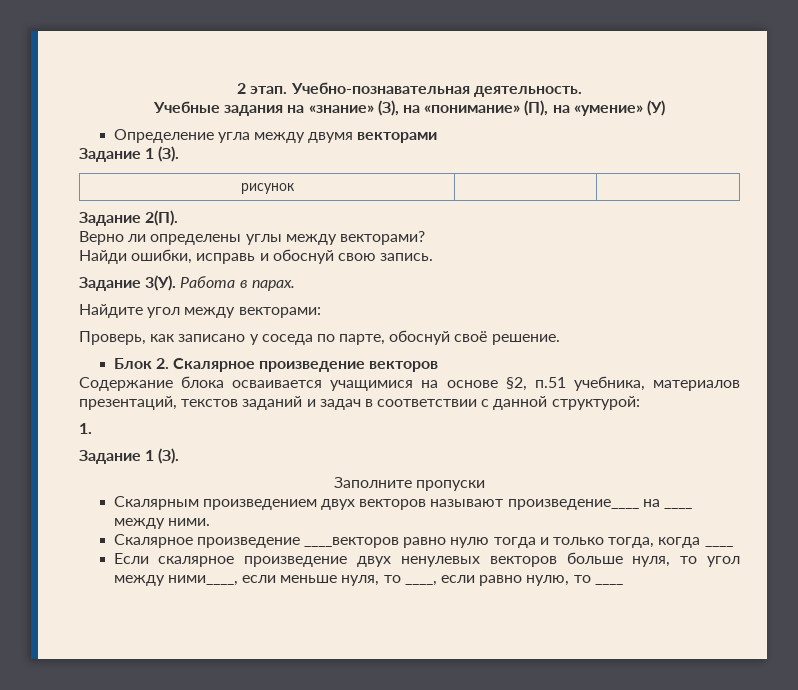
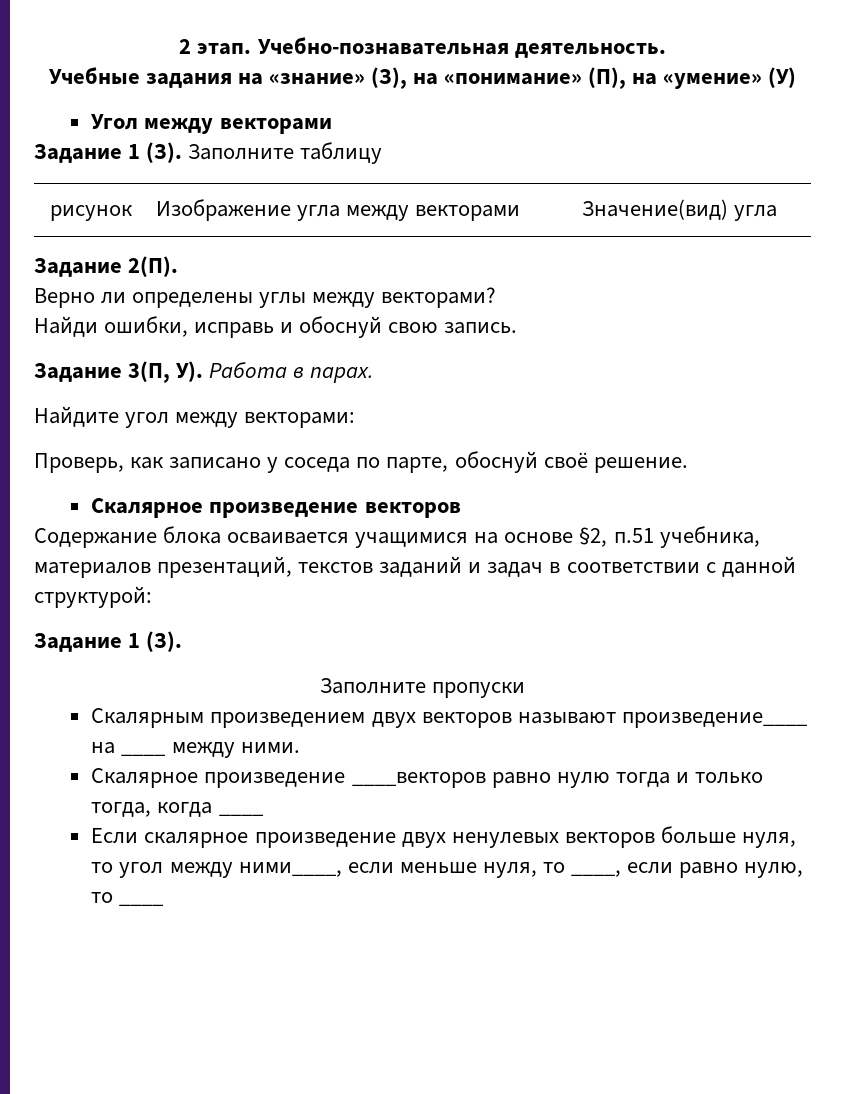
- Определение угла между двумя векторами
- Задание 1 (З).
+ Угол между векторами
+ Задание 1 (З). Заполните таблицу
- рисунок | |
+ рисунок | Изображение угла между векторами | Значение(вид) угла
- Задание 3(У). Работа в парах.
+ Задание 3(П, У). Работа в парах.
- Блок 2. Скалярное произведение векторов
+ Скалярное произведение векторов
- 1.

